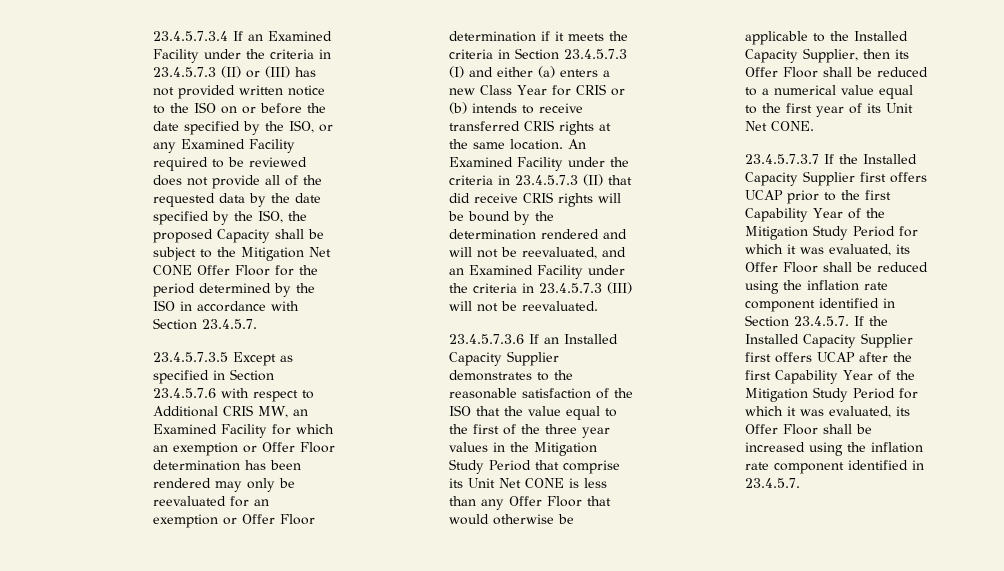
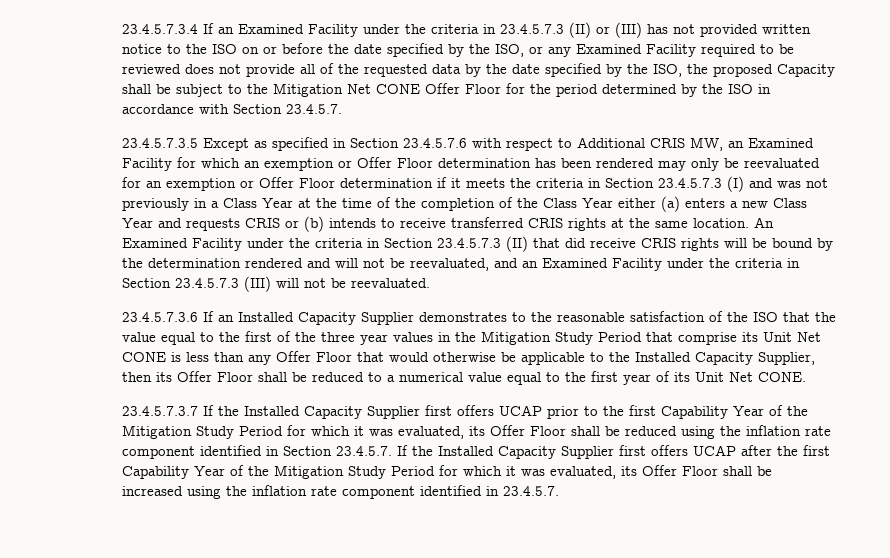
- 23.4.5.7.3.5 Except as specified in Section 23.4.5.7.6 with respect to Additional CRIS MW, an Examined Facility for which an exemption or Offer Floor determination has been rendered may only be reevaluated for an exemption or Offer Floor determination if it meets the criteria in Section 23.4.5.7.3 (I) and either (a) enters a new Class Year for CRIS or (b) intends to receive transferred CRIS rights at the same location.
+ 23.4.5.7.3.5 Except as specified in Section 23.4.5.7.6 with respect to Additional CRIS MW, an Examined Facility for which an exemption or Offer Floor determination has been rendered may only be reevaluated for an exemption or Offer Floor determination if it meets the criteria in Section 23.4.5.7.3 (I) and was not previously in a Class Year at the time of the completion of the Class Year either (a) enters a new Class Year and requests CRIS or (b) intends to receive transferred CRIS rights at the same location.
- An Examined Facility under the criteria in 23.4.5.7.3 (II) that did receive CRIS rights will be bound by the determination rendered and will not be reevaluated, and an Examined Facility under the criteria in 23.4.5.7.3 (III) will not be reevaluated.
+ An Examined Facility under the criteria in Section 23.4.5.7.3 (II) that did receive CRIS rights will be bound by the determination rendered and will not be reevaluated, and an Examined Facility under the criteria in Section 23.4.5.7.3 (III) will not be reevaluated.

